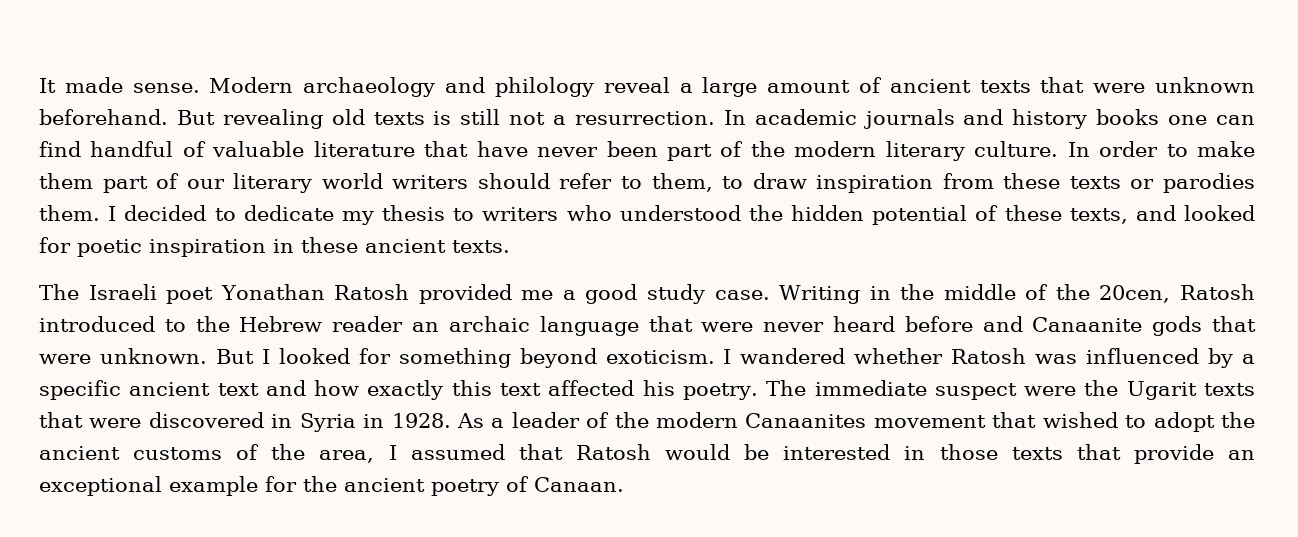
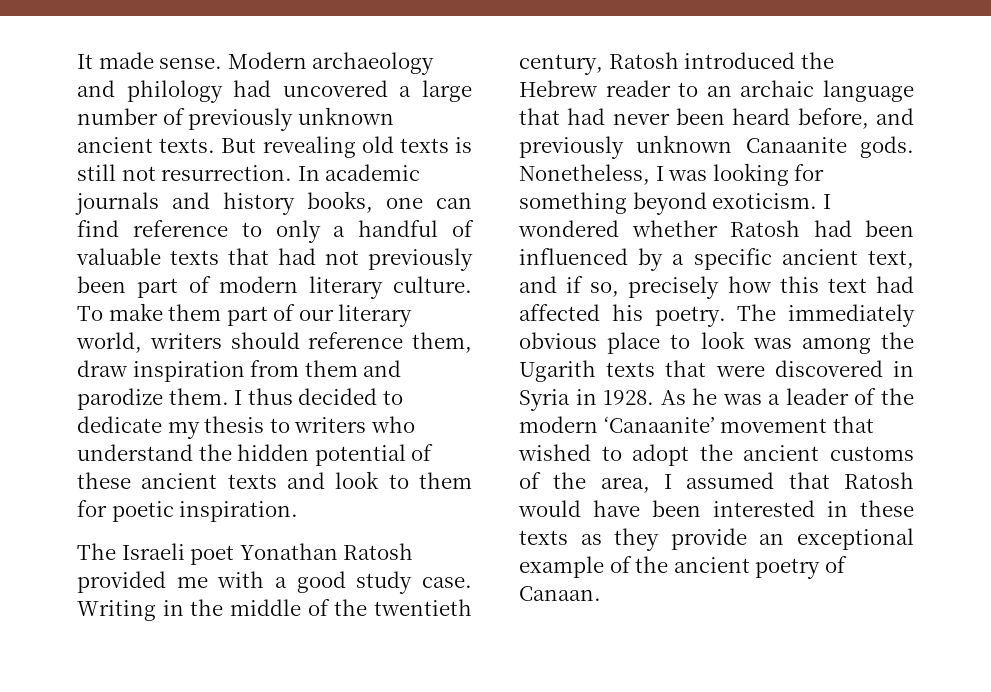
- Modern archaeology and philology reveal a large amount of ancient texts that were unknown beforehand.
+ Modern archaeology and philology had uncovered a large number of previously unknown ancient texts.
- But revealing old texts is still not a resurrection.
+ But revealing old texts is still not resurrection.
- In academic journals and history books one can find handful of valuable literature that have never been part of the modern literary culture.
+ In academic journals and history books, one can find reference to only a handful of valuable texts that had not previously been part of modern literary culture.
- In order to make them part of our literary world writers should refer to them, to draw inspiration from these texts or parodies them.
+ To make them part of our literary world, writers should reference them, draw inspiration from them and parodize them.
- I decided to dedicate my thesis to writers who understood the hidden potential of these texts, and looked for poetic inspiration in these ancient texts.
+ I thus decided to dedicate my thesis to writers who understand the hidden potential of these ancient texts and look to them for poetic inspiration.
- The Israeli poet Yonathan Ratosh provided me a good study case.
+ The Israeli poet Yonathan Ratosh provided me with a good study case.
- Writing in the middle of the 20cen, Ratosh introduced to the Hebrew reader an archaic language that were never heard before and Canaanite gods that were unknown. But I looked for something beyond exoticism.
+ Writing in the middle of the twentieth century, Ratosh introduced the Hebrew reader to an archaic language that had never been heard before, and previously unknown Canaanite gods. Nonetheless, I was looking for something beyond exoticism.
- I wandered whether Ratosh was influenced by a specific ancient text and how exactly this text affected his poetry.
+ I wondered whether Ratosh had been influenced by a specific ancient text, and if so, precisely how this text had affected his poetry.
- The immediate suspect were the Ugarit texts that were discovered in Syria in 1928.
+ The immediately obvious place to look was among the Ugarith texts that were discovered in Syria in 1928.
- As a leader of the modern Canaanites movement that wished to adopt the ancient customs of the area, I assumed that Ratosh would be interested in those texts that provide an exceptional example for the ancient poetry of Canaan.
+ As he was a leader of the modern ‘Canaanite’ movement that wished to adopt the ancient customs of the area, I assumed that Ratosh would have been interested in these texts as they provide an exceptional example of the ancient poetry of Canaan.

